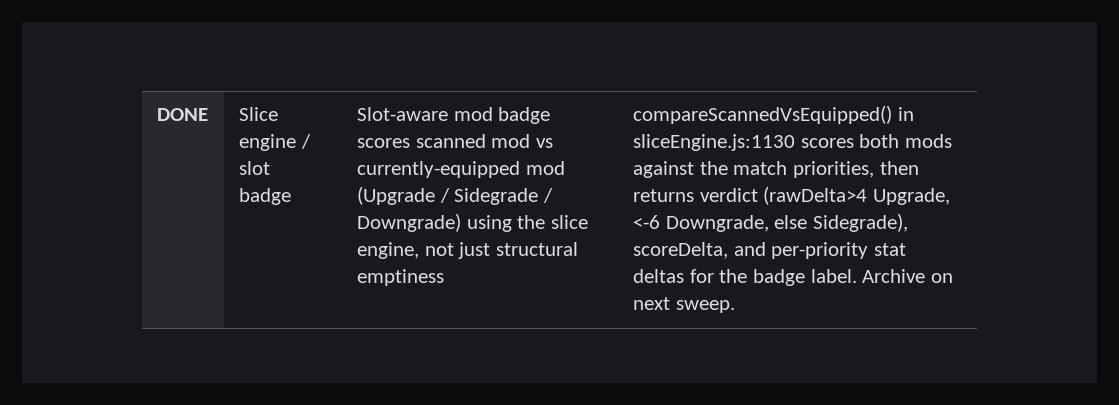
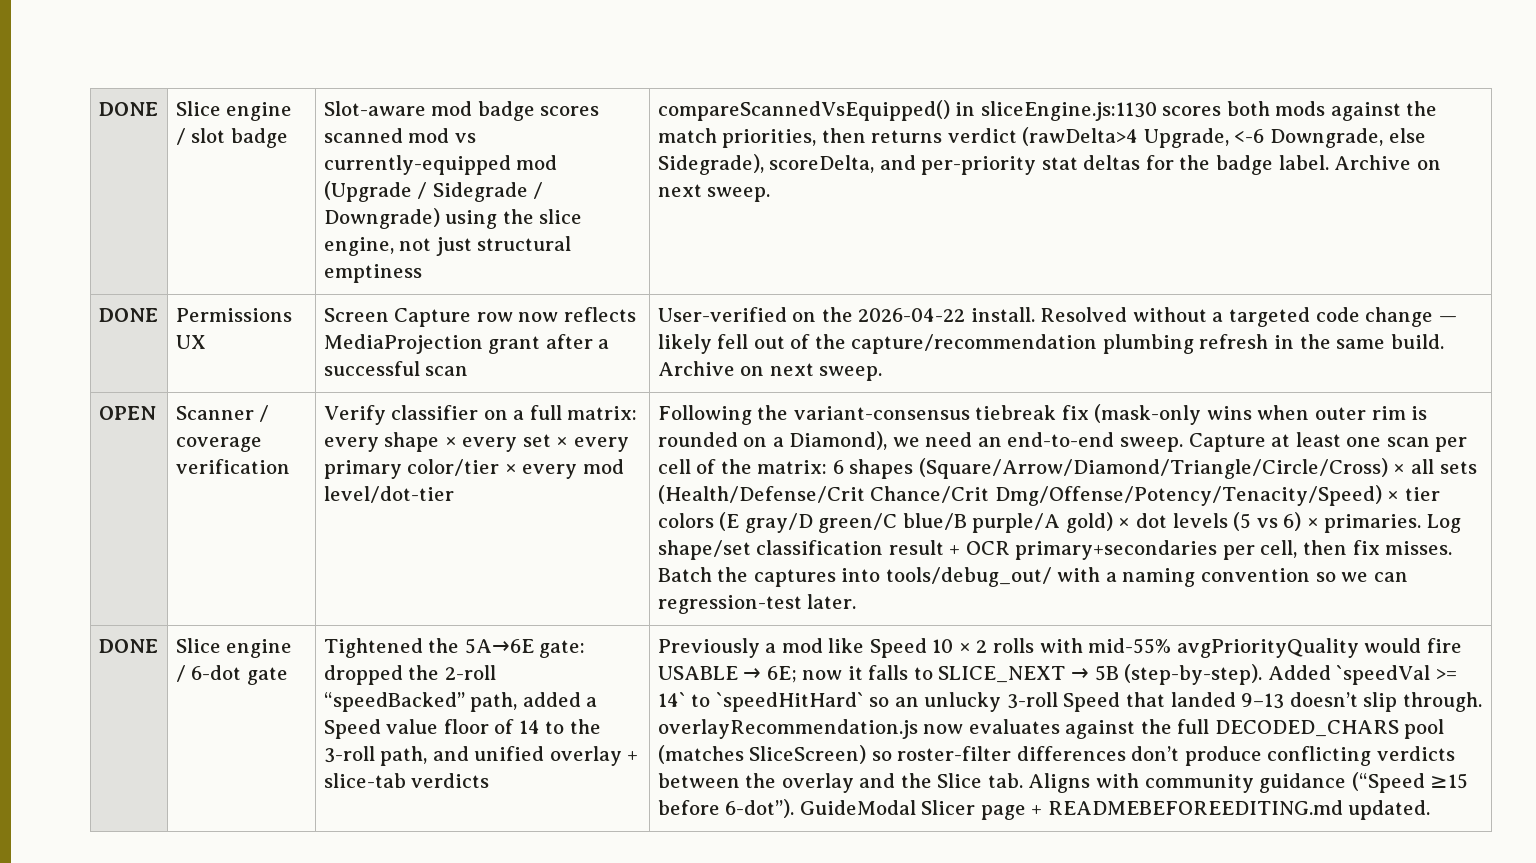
+ DONE | Permissions UX | Screen Capture row now reflects MediaProjection grant after a successful scan | User-verified on the 2026-04-22 install. Resolved without a targeted code change — likely fell out of the capture/recommendation plumbing refresh in the same build. Archive on next sweep.
+ OPEN | Scanner / coverage verification | Verify classifier on a full matrix: every shape × every set × every primary color/tier × every mod level/dot-tier | Following the variant-consensus tiebreak fix (mask-only wins when outer rim is rounded on a Diamond), we need an end-to-end sweep. Capture at least one scan per cell of the matrix: 6 shapes (Square/Arrow/Diamond/Triangle/Circle/Cross) × all sets (Health/Defense/Crit Chance/Crit Dmg/Offense/Potency/Tenacity/Speed) × tier colors (E gray/D green/C blue/B purple/A gold) × dot levels (5 vs 6) × primaries. Log shape/set classification result + OCR primary+secondaries per cell, then fix misses. Batch the captures into tools/debug_out/ with a naming convention so we can regression-test later.
+ DONE | Slice engine / 6-dot gate | Tightened the 5A→6E gate: dropped the 2-roll “speedBacked” path, added a Speed value floor of 14 to the 3-roll path, and unified overlay + slice-tab verdicts | Previously a mod like Speed 10 × 2 rolls with mid-55% avgPriorityQuality would fire USABLE → 6E; now it falls to SLICE_NEXT → 5B (step-by-step). Added `speedVal >= 14` to `speedHitHard` so an unlucky 3-roll Speed that landed 9–13 doesn’t slip through. overlayRecommendation.js now evaluates against the full DECODED_CHARS pool (matches SliceScreen) so roster-filter differences don’t produce conflicting verdicts between the overlay and the Slice tab. Aligns with community guidance (“Speed ≥15 before 6-dot”). GuideModal Slicer page + READMEBEFOREEDITING.md updated.

